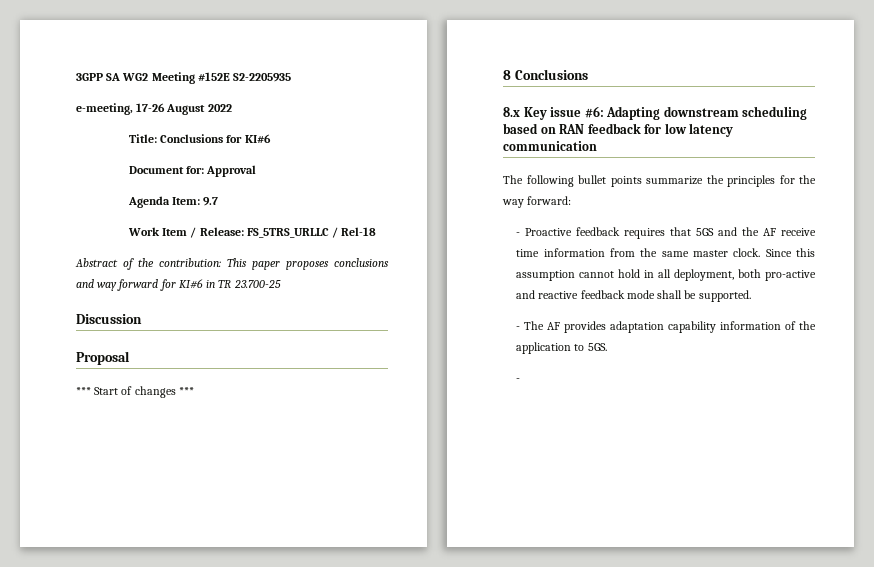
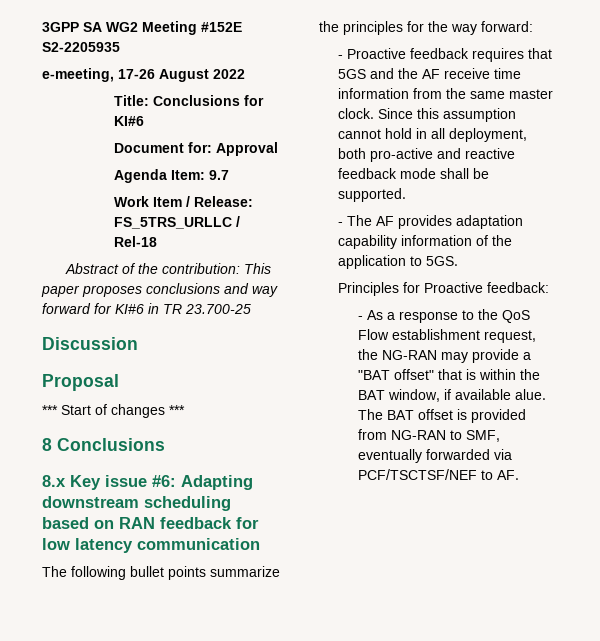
  - The AF provides adaptation capability information of the application to 5GS.
- -
+ Principles for Proactive feedback:
+ - As a response to the QoS Flow establishment request, the NG-RAN may provide a "BAT offset" that is within the BAT window, if available alue. The BAT offset is provided from NG-RAN to SMF, eventually forwarded via PCF/TSCTSF/NEF to AF.

